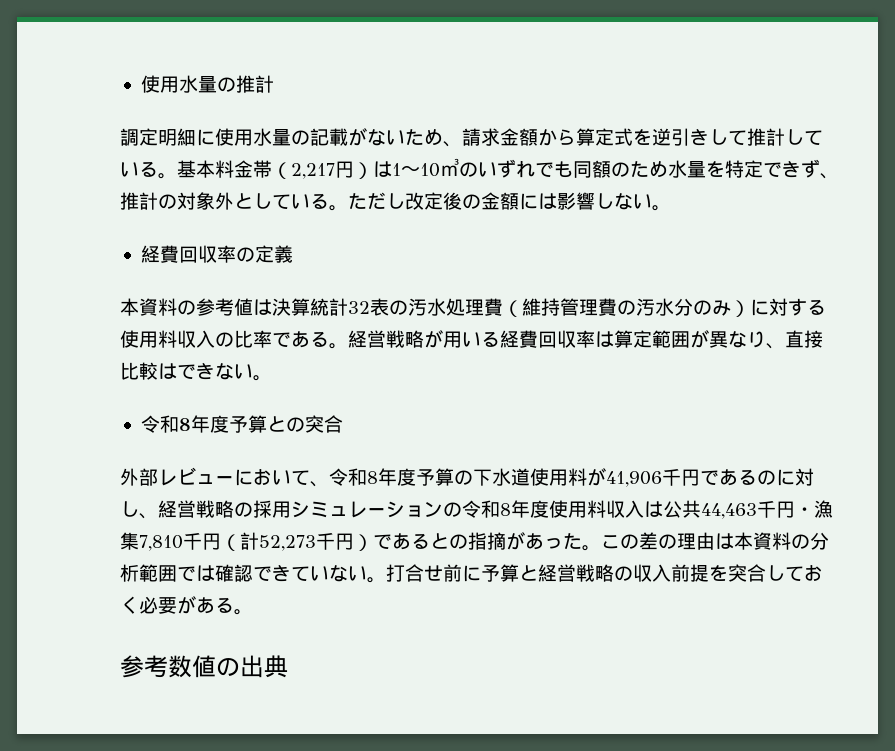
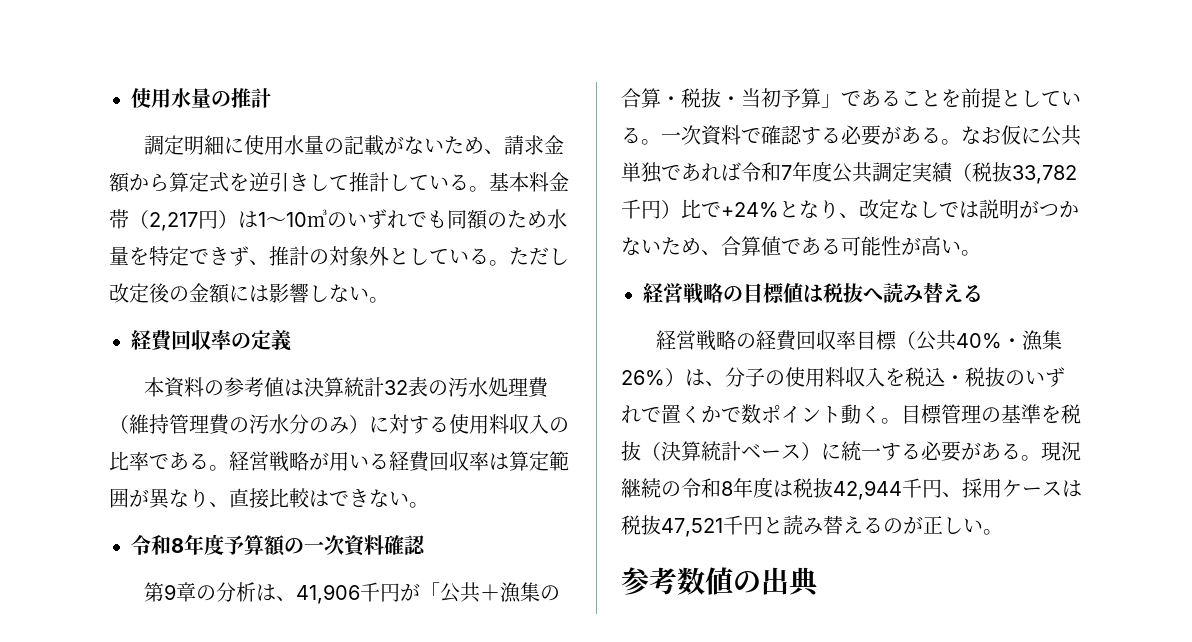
- 令和8年度予算との突合
- 外部レビューにおいて、令和8年度予算の下水道使用料が41,906千円であるのに対し、経営戦略の採用シミュレーションの令和8年度使用料収入は公共44,463千円・漁集7,810千円（計52,273千円）であるとの指摘があった。この差の理由は本資料の分析範囲では確認できていない。打合せ前に予算と経営戦略の収入前提を突合しておく必要がある。
+ 令和8年度予算額の一次資料確認
+ 第9章の分析は、41,906千円が「公共＋漁集の合算・税抜・当初予算」であることを前提としている。一次資料で確認する必要がある。なお仮に公共単独であれば令和7年度公共調定実績（税抜33,782千円）比で+24%となり、改定なしでは説明がつかないため、合算値である可能性が高い。
+ 経営戦略の目標値は税抜へ読み替える
+ 経営戦略の経費回収率目標（公共40%・漁集26%）は、分子の使用料収入を税込・税抜のいずれで置くかで数ポイント動く。目標管理の基準を税抜（決算統計ベース）に統一する必要がある。現況継続の令和8年度は税抜42,944千円、採用ケースは税抜47,521千円と読み替えるのが正しい。

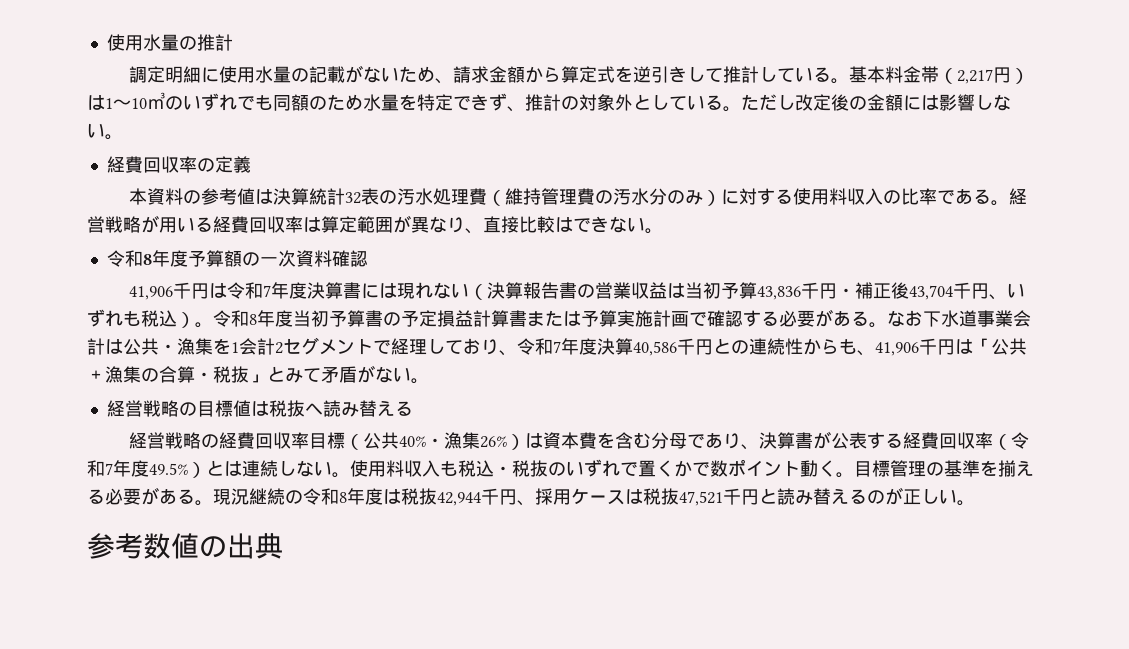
- 第9章の分析は、41,906千円が「公共＋漁集の合算・税抜・当初予算」であることを前提としている。一次資料で確認する必要がある。
+ 41,906千円は令和7年度決算書には現れない（決算報告書の営業収益は当初予算43,836千円・補正後43,704千円、いずれも税込）。令和8年度当初予算書の予定損益計算書または予算実施計画で確認する必要がある。
- なお仮に公共単独であれば令和7年度公共調定実績（税抜33,782千円）比で+24%となり、改定なしでは説明がつかないため、合算値である可能性が高い。
+ なお下水道事業会計は公共・漁集を1会計2セグメントで経理しており、令和7年度決算40,586千円との連続性からも、41,906千円は「公共＋漁集の合算・税抜」とみて矛盾がない。
- 経営戦略の経費回収率目標（公共40%・漁集26%）は、分子の使用料収入を税込・税抜のいずれで置くかで数ポイント動く。
+ 経営戦略の経費回収率目標（公共40%・漁集26%）は資本費を含む分母であり、決算書が公表する経費回収率（令和7年度49.5%）とは連続しない。使用料収入も税込・税抜のいずれで置くかで数ポイント動く。
- 目標管理の基準を税抜（決算統計ベース）に統一する必要がある。
+ 目標管理の基準を揃える必要がある。

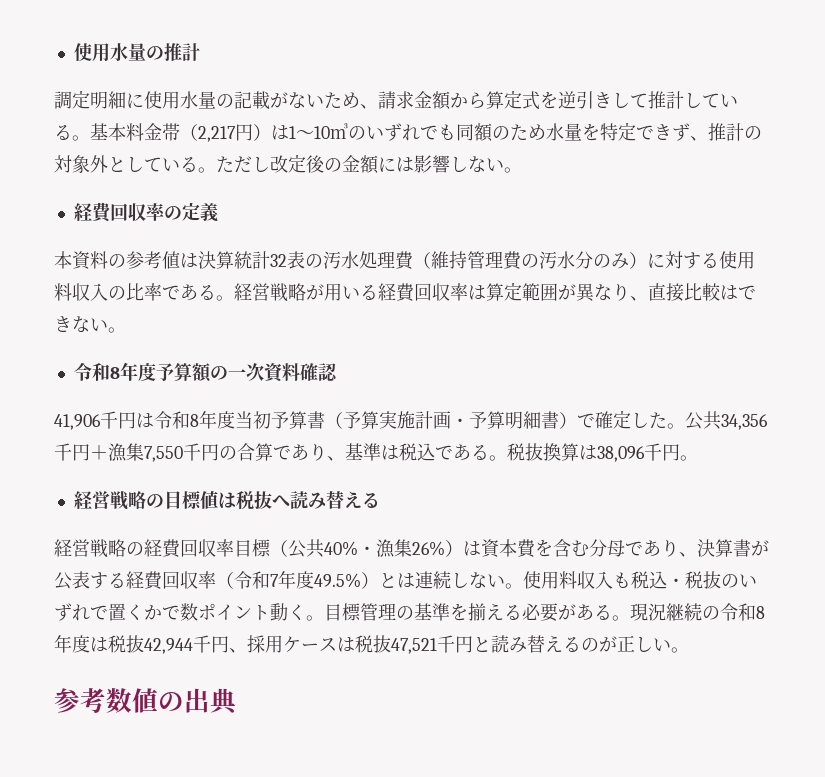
- 41,906千円は令和7年度決算書には現れない（決算報告書の営業収益は当初予算43,836千円・補正後43,704千円、いずれも税込）。令和8年度当初予算書の予定損益計算書または予算実施計画で確認する必要がある。なお下水道事業会計は公共・漁集を1会計2セグメントで経理しており、令和7年度決算40,586千円との連続性からも、41,906千円は「公共＋漁集の合算・税抜」とみて矛盾がない。
+ 41,906千円は令和8年度当初予算書（予算実施計画・予算明細書）で確定した。公共34,356千円＋漁集7,550千円の合算であり、基準は税込である。税抜換算は38,096千円。

